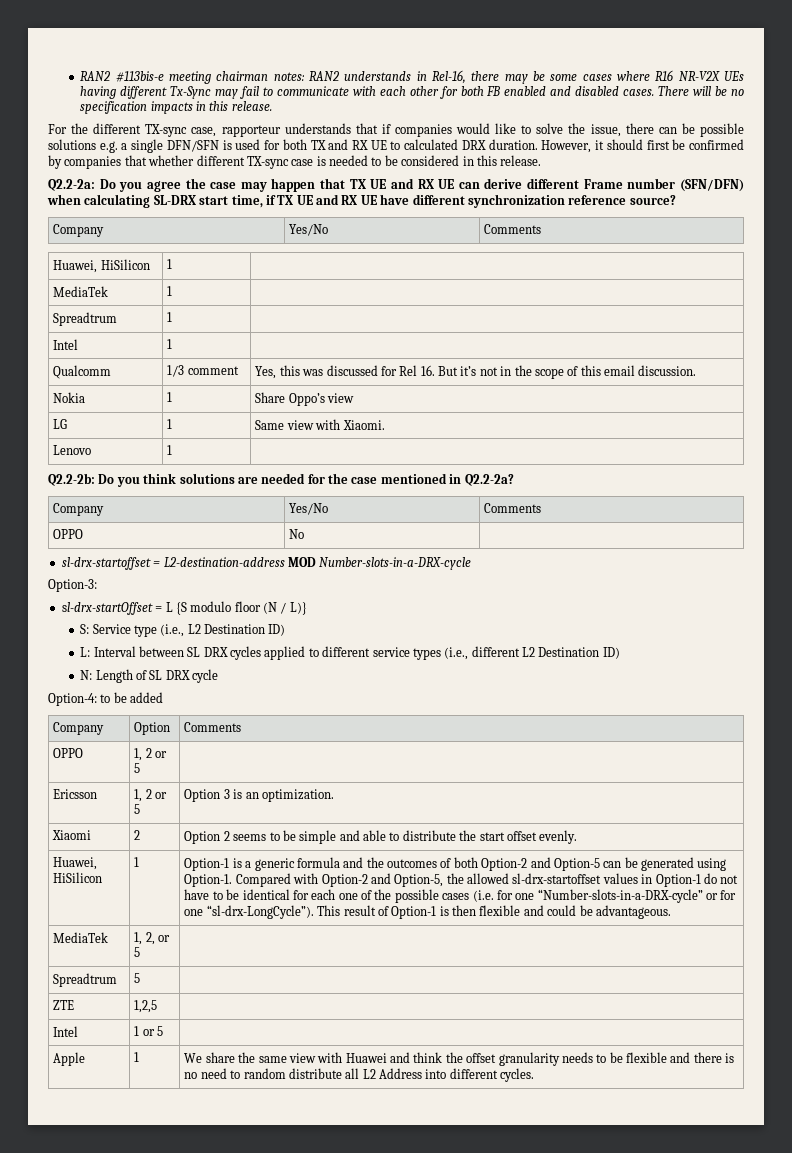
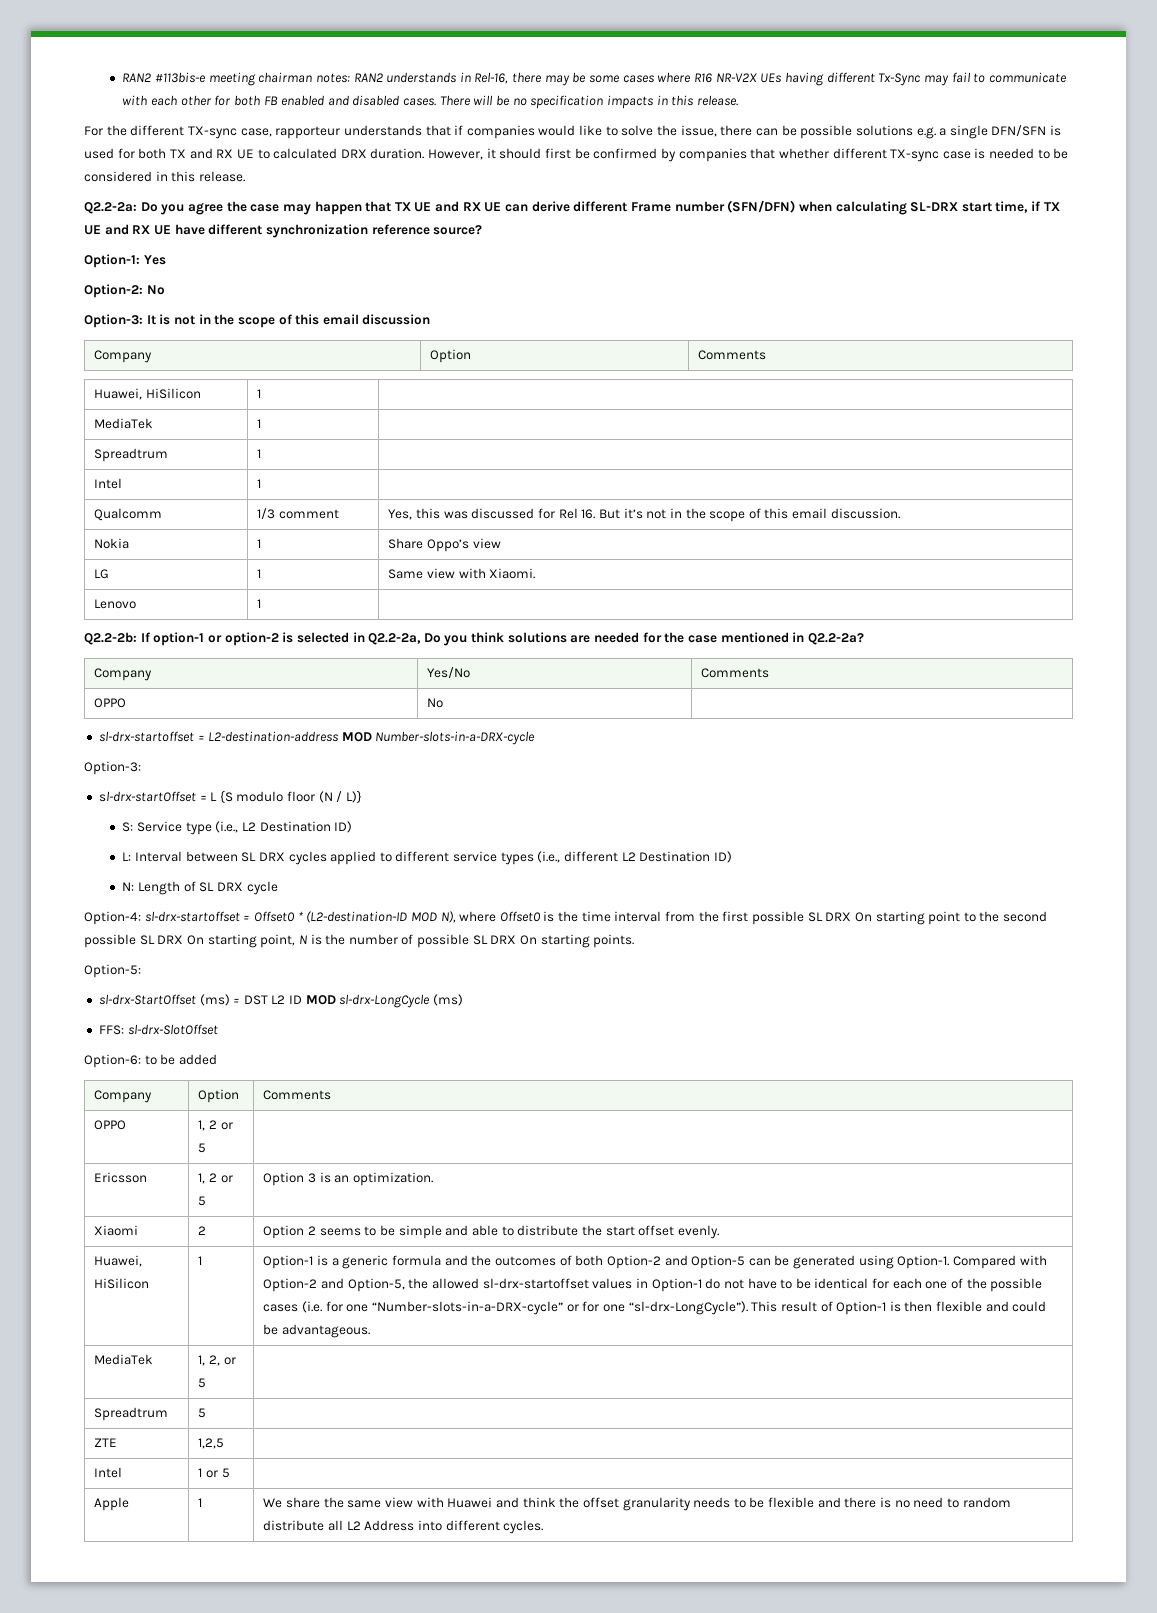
  Q2.2-2a: Do you agree the case may happen that TX UE and RX UE can derive different Frame number (SFN/DFN) when calculating SL-DRX start time, if TX UE and RX UE have different synchronization reference source?
- Company | Yes/No | Comments
+ Option-1: Yes
+ Option-2: No
+ Option-3: It is not in the scope of this email discussion
+ Company | Option | Comments
- Q2.2-2b: Do you think solutions are needed for the case mentioned in Q2.2-2a?
+ Q2.2-2b: If option-1 or option-2 is selected in Q2.2-2a, Do you think solutions are needed for the case mentioned in Q2.2-2a?
- Option-4: to be added
+ Option-4: sl-drx-startoffset = Offset0 * (L2-destination-ID MOD N), where Offset0 is the time interval from the first possible SL DRX On starting point to the second possible SL DRX On starting point, N is the number of possible SL DRX On starting points.
+ Option-5:
+ sl-drx-StartOffset (ms) = DST L2 ID MOD sl-drx-LongCycle (ms)
+ FFS: sl-drx-SlotOffset
+ Option-6: to be added

